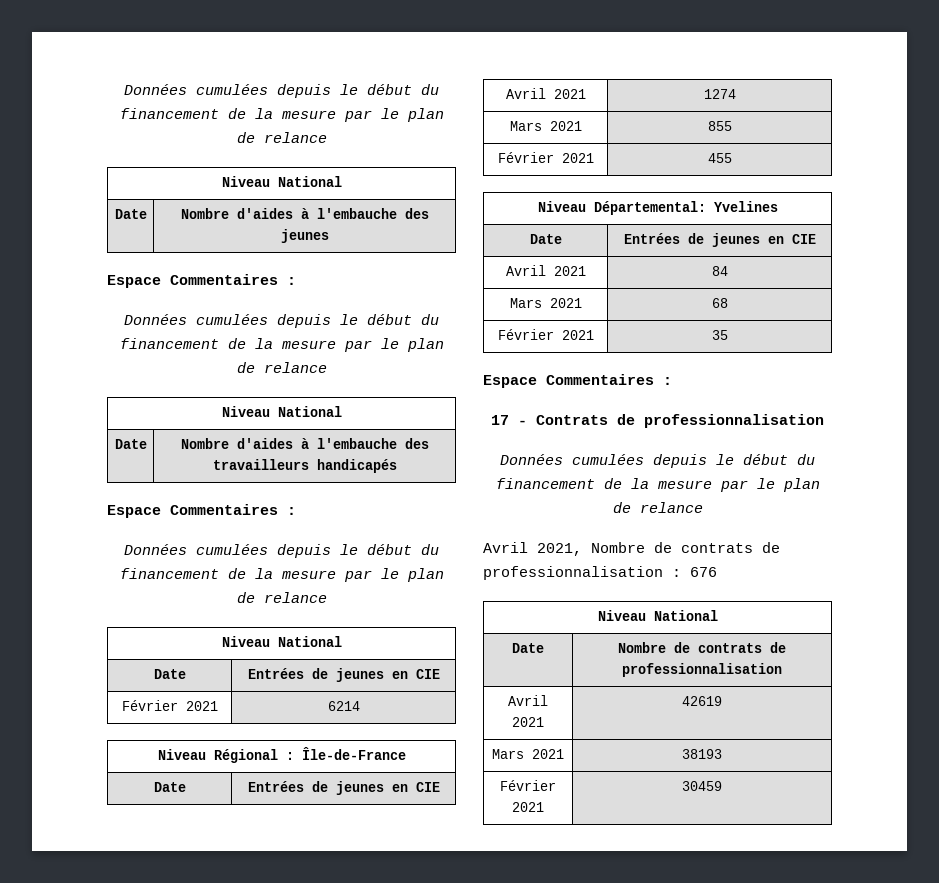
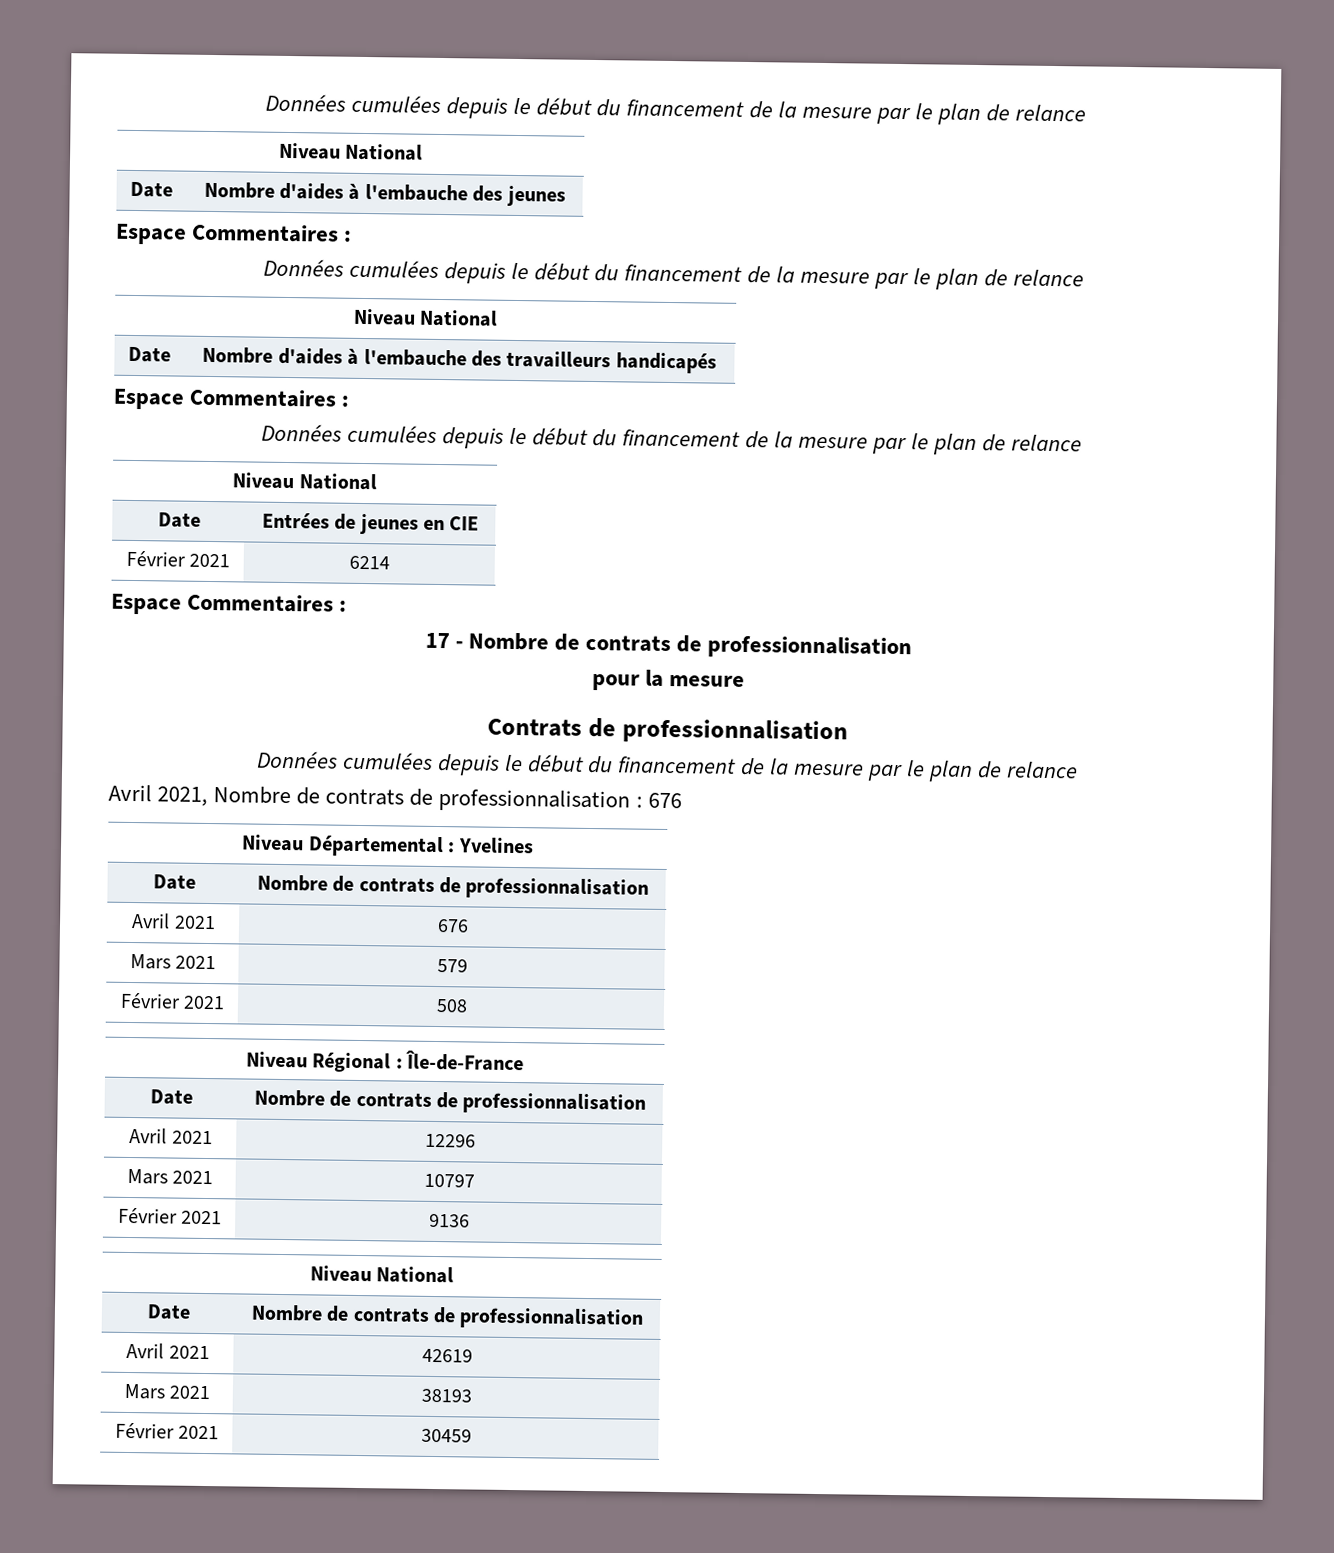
- Niveau Régional : Île-de-France
- Date | Entrées de jeunes en CIE
- Avril 2021 | 1274
- Mars 2021 | 855
- Février 2021 | 455
- Niveau Départemental: Yvelines
- Date | Entrées de jeunes en CIE
- Avril 2021 | 84
- Mars 2021 | 68
- Février 2021 | 35
- 17 - Contrats de professionnalisation
+ 17 - Nombre de contrats de professionnalisation
+ pour la mesure
+ Contrats de professionnalisation
+ Niveau Départemental : Yvelines
+ Date | Nombre de contrats de professionnalisation
+ Avril 2021 | 676
+ Mars 2021 | 579
+ Février 2021 | 508
+ Niveau Régional : Île-de-France
+ Date | Nombre de contrats de professionnalisation
+ Avril 2021 | 12296
+ Mars 2021 | 10797
+ Février 2021 | 9136

